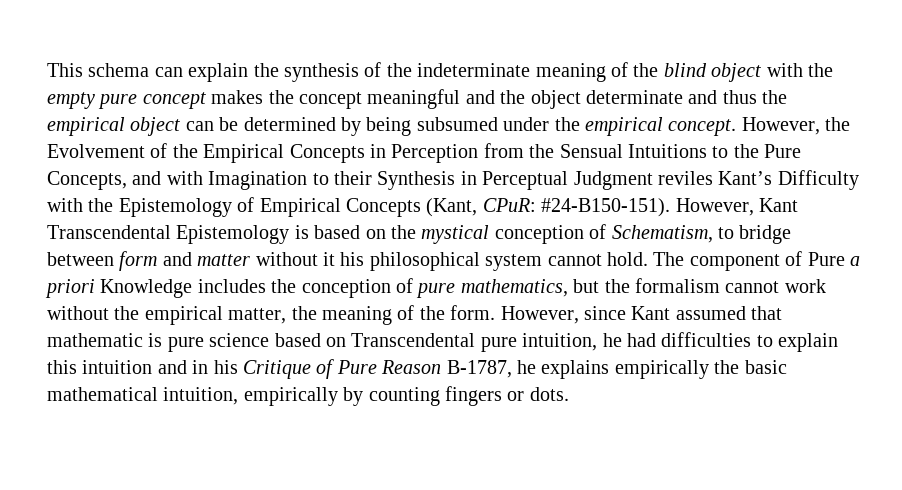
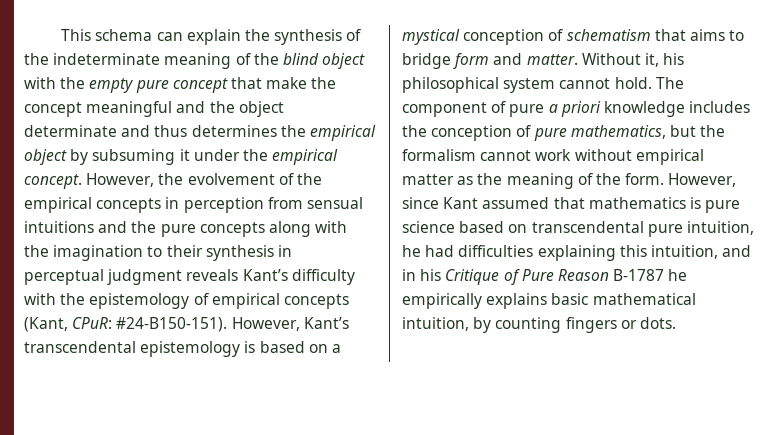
- This schema can explain the synthesis of the indeterminate meaning of the blind object with the empty pure concept makes the concept meaningful and the object determinate and thus the empirical object can be determined by being subsumed under the empirical concept.
+ This schema can explain the synthesis of the indeterminate meaning of the blind object with the empty pure concept that make the concept meaningful and the object determinate and thus determines the empirical object by subsuming it under the empirical concept.
- However, the Evolvement of the Empirical Concepts in Perception from the Sensual Intuitions to the Pure Concepts, and with Imagination to their Synthesis in Perceptual Judgment reviles Kant’s Difficulty with the Epistemology of Empirical Concepts (Kant, CPuR: #24-B150-151).
+ However, the evolvement of the empirical concepts in perception from sensual intuitions and the pure concepts along with the imagination to their synthesis in perceptual judgment reveals Kant’s difficulty with the epistemology of empirical concepts (Kant, CPuR: #24-B150-151).
- However, Kant Transcendental Epistemology is based on the mystical conception of Schematism, to bridge between form and matter without it his philosophical system cannot hold.
+ However, Kant’s transcendental epistemology is based on a mystical conception of schematism that aims to bridge form and matter. Without it, his philosophical system cannot hold.
- The component of Pure a priori Knowledge includes the conception of pure mathematics, but the formalism cannot work without the empirical matter, the meaning of the form.
+ The component of pure a priori knowledge includes the conception of pure mathematics, but the formalism cannot work without empirical matter as the meaning of the form.
- However, since Kant assumed that mathematic is pure science based on Transcendental pure intuition, he had difficulties to explain this intuition and in his Critique of Pure Reason B-1787, he explains empirically the basic mathematical intuition, empirically by counting fingers or dots.
+ However, since Kant assumed that mathematics is pure science based on transcendental pure intuition, he had difficulties explaining this intuition, and in his Critique of Pure Reason B-1787 he empirically explains basic mathematical intuition, by counting fingers or dots.

